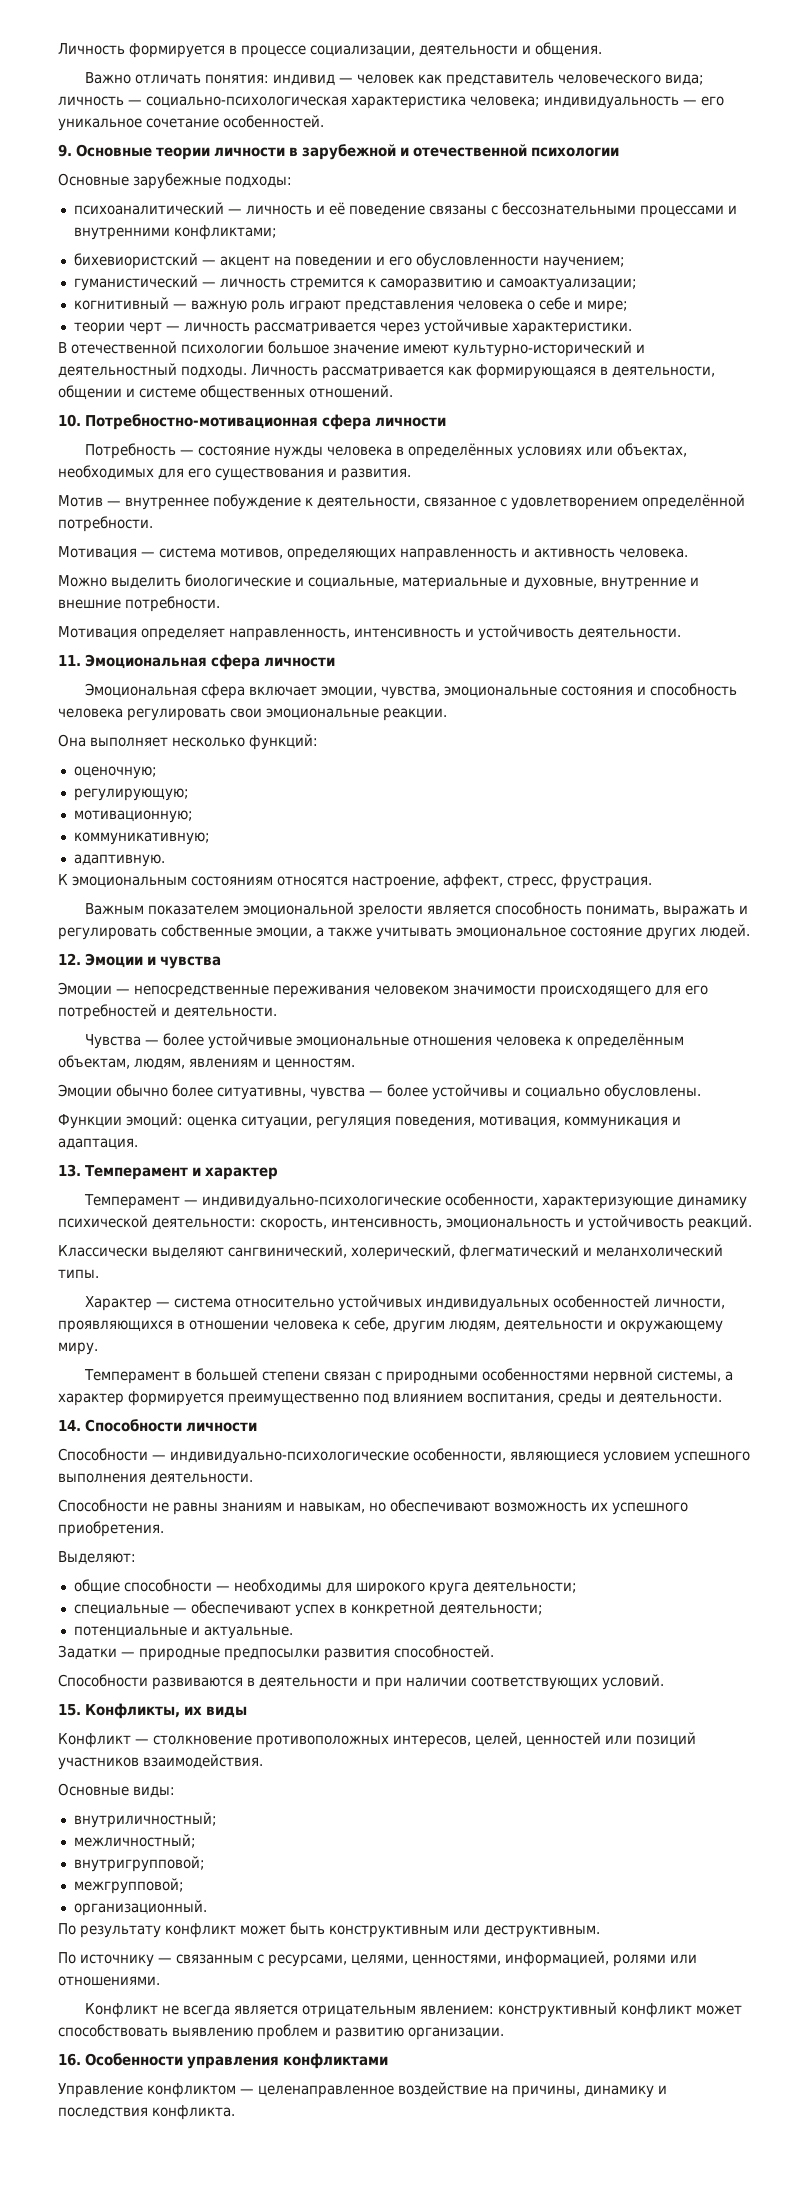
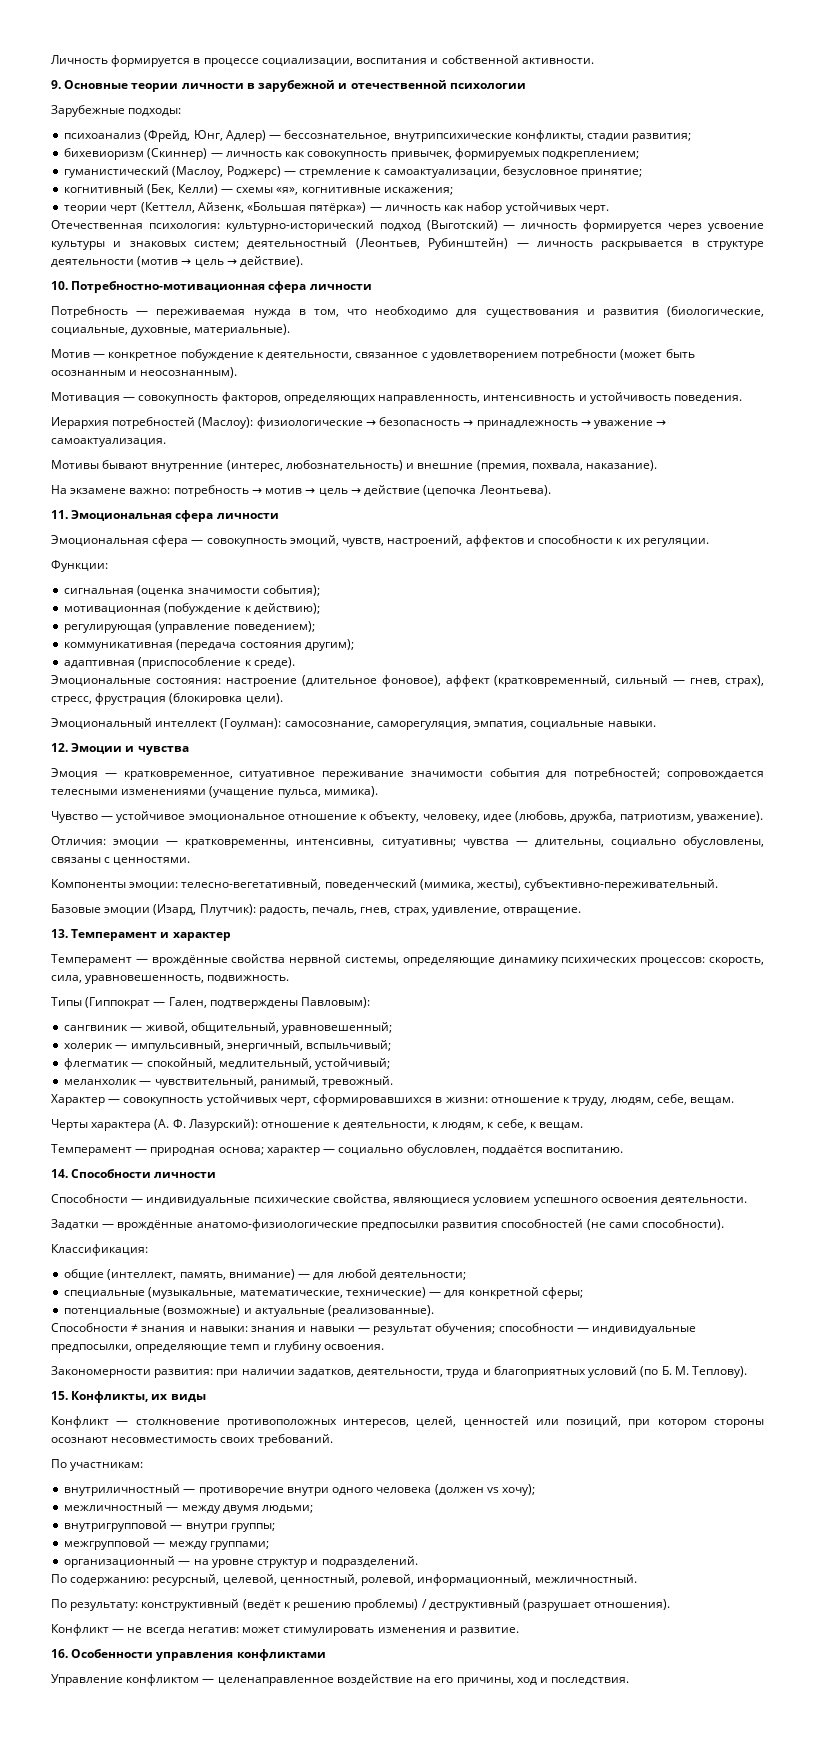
- Личность формируется в процессе социализации, деятельности и общения.
- Важно отличать понятия: индивид — человек как представитель человеческого вида; личность — социально-психологическая характеристика человека; индивидуальность — его уникальное сочетание особенностей.
+ Личность формируется в процессе социализации, воспитания и собственной активности.
- Основные зарубежные подходы:
+ Зарубежные подходы:
- психоаналитический — личность и её поведение связаны с бессознательными процессами и внутренними конфликтами;
- бихевиористский — акцент на поведении и его обусловленности научением;
- гуманистический — личность стремится к саморазвитию и самоактуализации;
- когнитивный — важную роль играют представления человека о себе и мире;
- теории черт — личность рассматривается через устойчивые характеристики.
- В отечественной психологии большое значение имеют культурно-исторический и деятельностный подходы. Личность рассматривается как формирующаяся в деятельности, общении и системе общественных отношений.
+ психоанализ (Фрейд, Юнг, Адлер) — бессознательное, внутрипсихические конфликты, стадии развития;
+ бихевиоризм (Скиннер) — личность как совокупность привычек, формируемых подкреплением;
+ гуманистический (Маслоу, Роджерс) — стремление к самоактуализации, безусловное принятие;
+ когнитивный (Бек, Келли) — схемы «я», когнитивные искажения;
+ теории черт (Кеттелл, Айзенк, «Большая пятёрка») — личность как набор устойчивых черт.
+ Отечественная психология: культурно-исторический подход (Выготский) — личность формируется через усвоение культуры и знаковых систем; деятельностный (Леонтьев, Рубинштейн) — личность раскрывается в структуре деятельности (мотив → цель → действие).
- Потребность — состояние нужды человека в определённых условиях или объектах, необходимых для его существования и развития.
+ Потребность — переживаемая нужда в том, что необходимо для существования и развития (биологические, социальные, духовные, материальные).
- Мотив — внутреннее побуждение к деятельности, связанное с удовлетворением определённой потребности.
- Мотивация — система мотивов, определяющих направленность и активность человека.
- Можно выделить биологические и социальные, материальные и духовные, внутренние и внешние потребности.
- Мотивация определяет направленность, интенсивность и устойчивость деятельности.
+ Мотив — конкретное побуждение к деятельности, связанное с удовлетворением потребности (может быть осознанным и неосознанным).
+ Мотивация — совокупность факторов, определяющих направленность, интенсивность и устойчивость поведения.
+ Иерархия потребностей (Маслоу): физиологические → безопасность → принадлежность → уважение → самоактуализация.
+ Мотивы бывают внутренние (интерес, любознательность) и внешние (премия, похвала, наказание).
+ На экзамене важно: потребность → мотив → цель → действие (цепочка Леонтьева).
- Эмоциональная сфера включает эмоции, чувства, эмоциональные состояния и способность человека регулировать свои эмоциональные реакции.
- Она выполняет несколько функций:
- оценочную;
- регулирующую;
- мотивационную;
- коммуникативную;
- адаптивную.
- К эмоциональным состояниям относятся настроение, аффект, стресс, фрустрация.
- Важным показателем эмоциональной зрелости является способность понимать, выражать и регулировать собственные эмоции, а также учитывать эмоциональное состояние других людей.
+ Эмоциональная сфера — совокупность эмоций, чувств, настроений, аффектов и способности к их регуляции.
+ Функции:
+ сигнальная (оценка значимости события);
+ мотивационная (побуждение к действию);
+ регулирующая (управление поведением);
+ коммуникативная (передача состояния другим);
+ адаптивная (приспособление к среде).
+ Эмоциональные состояния: настроение (длительное фоновое), аффект (кратковременный, сильный — гнев, страх), стресс, фрустрация (блокировка цели).
+ Эмоциональный интеллект (Гоулман): самосознание, саморегуляция, эмпатия, социальные навыки.
  12. Эмоции и чувства
- Эмоции — непосредственные переживания человеком значимости происходящего для его потребностей и деятельности.
- Чувства — более устойчивые эмоциональные отношения человека к определённым объектам, людям, явлениям и ценностям.
- Эмоции обычно более ситуативны, чувства — более устойчивы и социально обусловлены.
- Функции эмоций: оценка ситуации, регуляция поведения, мотивация, коммуникация и адаптация.
+ Эмоция — кратковременное, ситуативное переживание значимости события для потребностей; сопровождается телесными изменениями (учащение пульса, мимика).
+ Чувство — устойчивое эмоциональное отношение к объекту, человеку, идее (любовь, дружба, патриотизм, уважение).
+ Отличия: эмоции — кратковременны, интенсивны, ситуативны; чувства — длительны, социально обусловлены, связаны с ценностями.
+ Компоненты эмоции: телесно-вегетативный, поведенческий (мимика, жесты), субъективно-переживательный.
+ Базовые эмоции (Изард, Плутчик): радость, печаль, гнев, страх, удивление, отвращение.
- Темперамент — индивидуально-психологические особенности, характеризующие динамику психической деятельности: скорость, интенсивность, эмоциональность и устойчивость реакций.
- Классически выделяют сангвинический, холерический, флегматический и меланхолический типы.
- Характер — система относительно устойчивых индивидуальных особенностей личности, проявляющихся в отношении человека к себе, другим людям, деятельности и окружающему миру.
- Темперамент в большей степени связан с природными особенностями нервной системы, а характер формируется преимущественно под влиянием воспитания, среды и деятельности.
+ Темперамент — врождённые свойства нервной системы, определяющие динамику психических процессов: скорость, сила, уравновешенность, подвижность.
+ Типы (Гиппократ — Гален, подтверждены Павловым):
+ сангвиник — живой, общительный, уравновешенный;
+ холерик — импульсивный, энергичный, вспыльчивый;
+ флегматик — спокойный, медлительный, устойчивый;
+ меланхолик — чувствительный, ранимый, тревожный.
+ Характер — совокупность устойчивых черт, сформировавшихся в жизни: отношение к труду, людям, себе, вещам.
+ Черты характера (А. Ф. Лазурский): отношение к деятельности, к людям, к себе, к вещам.
+ Темперамент — природная основа; характер — социально обусловлен, поддаётся воспитанию.
- Способности — индивидуально-психологические особенности, являющиеся условием успешного выполнения деятельности.
- Способности не равны знаниям и навыкам, но обеспечивают возможность их успешного приобретения.
- Выделяют:
- общие способности — необходимы для широкого круга деятельности;
- специальные — обеспечивают успех в конкретной деятельности;
- потенциальные и актуальные.
- Задатки — природные предпосылки развития способностей.
- Способности развиваются в деятельности и при наличии соответствующих условий.
+ Способности — индивидуальные психические свойства, являющиеся условием успешного освоения деятельности.
+ Задатки — врождённые анатомо-физиологические предпосылки развития способностей (не сами способности).
+ Классификация:
+ общие (интеллект, память, внимание) — для любой деятельности;
+ специальные (музыкальные, математические, технические) — для конкретной сферы;
+ потенциальные (возможные) и актуальные (реализованные).
+ Способности ≠ знания и навыки: знания и навыки — результат обучения; способности — индивидуальные предпосылки, определяющие темп и глубину освоения.
+ Закономерности развития: при наличии задатков, деятельности, труда и благоприятных условий (по Б. М. Теплову).
- Конфликт — столкновение противоположных интересов, целей, ценностей или позиций участников взаимодействия.
- Основные виды:
- внутриличностный;
- межличностный;
- внутригрупповой;
- межгрупповой;
- организационный.
- По результату конфликт может быть конструктивным или деструктивным.
- По источнику — связанным с ресурсами, целями, ценностями, информацией, ролями или отношениями.
- Конфликт не всегда является отрицательным явлением: конструктивный конфликт может способствовать выявлению проблем и развитию организации.
+ Конфликт — столкновение противоположных интересов, целей, ценностей или позиций, при котором стороны осознают несовместимость своих требований.
+ По участникам:
+ внутриличностный — противоречие внутри одного человека (должен vs хочу);
+ межличностный — между двумя людьми;
+ внутригрупповой — внутри группы;
+ межгрупповой — между группами;
+ организационный — на уровне структур и подразделений.
+ По содержанию: ресурсный, целевой, ценностный, ролевой, информационный, межличностный.
+ По результату: конструктивный (ведёт к решению проблемы) / деструктивный (разрушает отношения).
+ Конфликт — не всегда негатив: может стимулировать изменения и развитие.
- Управление конфликтом — целенаправленное воздействие на причины, динамику и последствия конфликта.
+ Управление конфликтом — целенаправленное воздействие на его причины, ход и последствия.

